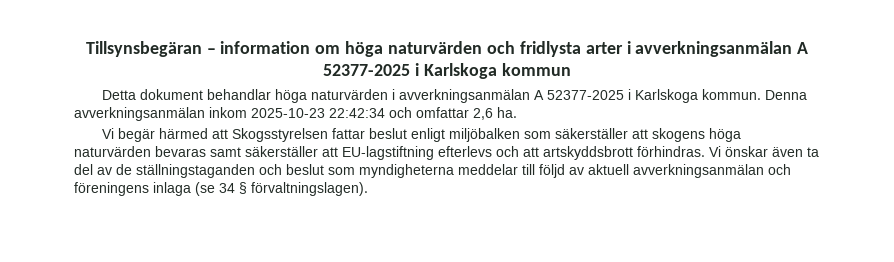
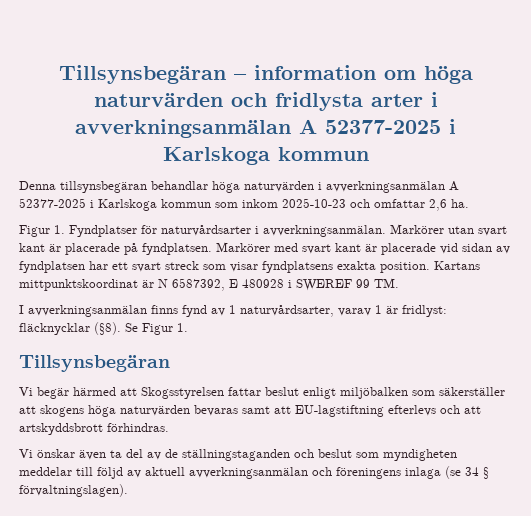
- Detta dokument behandlar höga naturvärden i avverkningsanmälan A 52377-2025 i Karlskoga kommun. Denna avverkningsanmälan inkom 2025-10-23 22:42:34 och omfattar 2,6 ha.
+ Denna tillsynsbegäran behandlar höga naturvärden i avverkningsanmälan A 52377-2025 i Karlskoga kommun som inkom 2025-10-23 och omfattar 2,6 ha.
+ Figur 1. Fyndplatser för naturvårdsarter i avverkningsanmälan. Markörer utan svart kant är placerade på fyndplatsen. Markörer med svart kant är placerade vid sidan av fyndplatsen har ett svart streck som visar fyndplatsens exakta position. Kartans mittpunktskoordinat är N 6587392, E 480928 i SWEREF 99 TM.
+ I avverkningsanmälan finns fynd av 1 naturvårdsarter, varav 1 är fridlyst: fläcknycklar (§8). Se Figur 1.
+ Tillsynsbegäran
- Vi begär härmed att Skogsstyrelsen fattar beslut enligt miljöbalken som säkerställer att skogens höga naturvärden bevaras samt säkerställer att EU-lagstiftning efterlevs och att artskyddsbrott förhindras. Vi önskar även ta del av de ställningstaganden och beslut som myndigheterna meddelar till följd av aktuell avverkningsanmälan och föreningens inlaga (se 34 § förvaltningslagen).
+ Vi begär härmed att Skogsstyrelsen fattar beslut enligt miljöbalken som säkerställer att skogens höga naturvärden bevaras samt att EU-lagstiftning efterlevs och att artskyddsbrott förhindras.
+ Vi önskar även ta del av de ställningstaganden och beslut som myndigheten meddelar till följd av aktuell avverkningsanmälan och föreningens inlaga (se 34 § förvaltningslagen).

